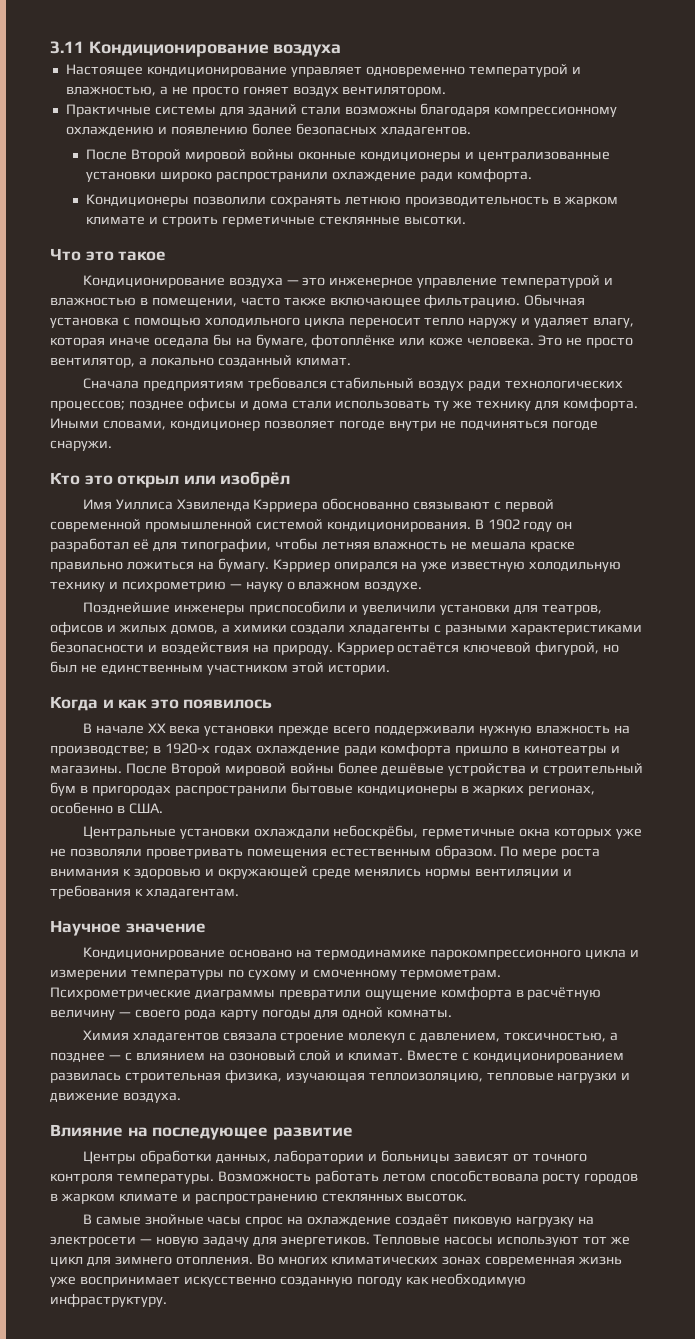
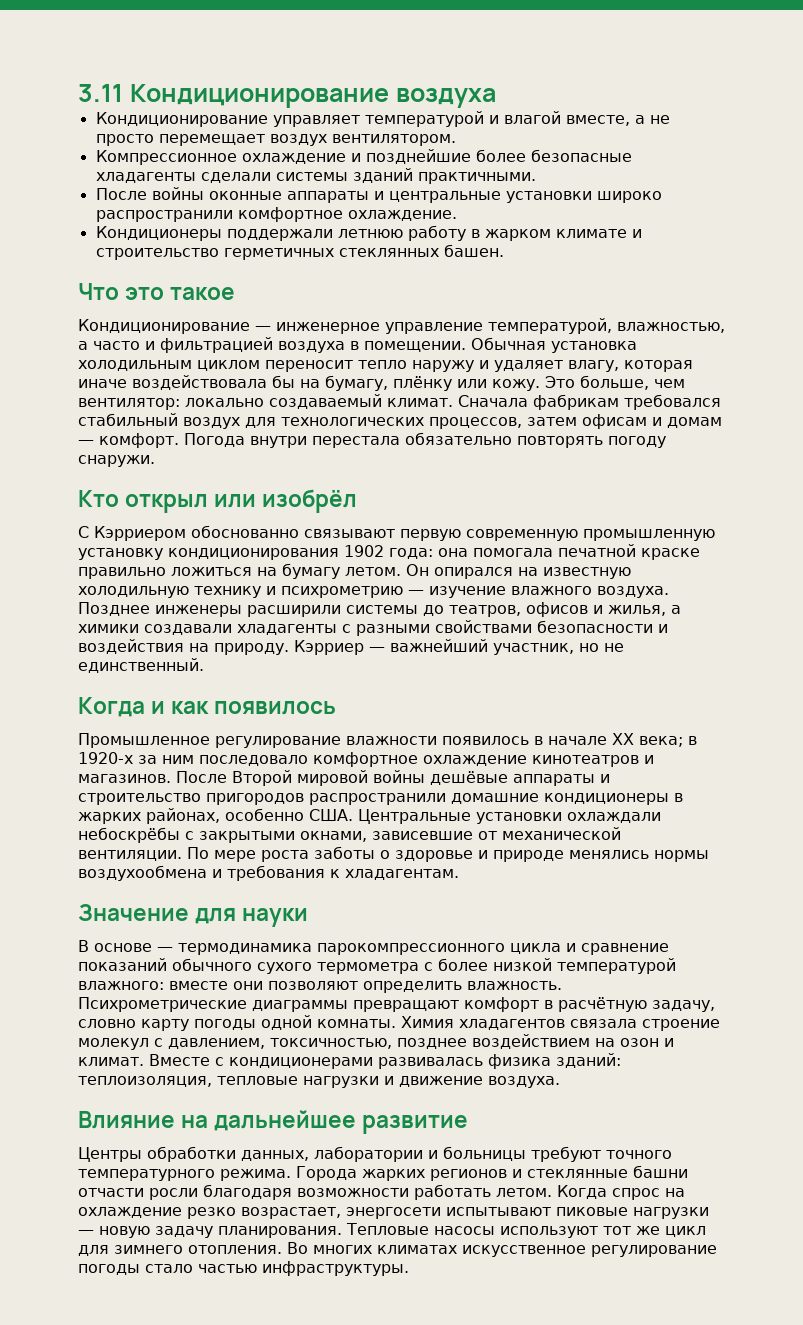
- Настоящее кондиционирование управляет одновременно температурой и влажностью, а не просто гоняет воздух вентилятором.
+ Кондиционирование управляет температурой и влагой вместе, а не просто перемещает воздух вентилятором.
- Практичные системы для зданий стали возможны благодаря компрессионному охлаждению и появлению более безопасных хладагентов.
- После Второй мировой войны оконные кондиционеры и централизованные установки широко распространили охлаждение ради комфорта.
- Кондиционеры позволили сохранять летнюю производительность в жарком климате и строить герметичные стеклянные высотки.
+ Компрессионное охлаждение и позднейшие более безопасные хладагенты сделали системы зданий практичными.
+ После войны оконные аппараты и центральные установки широко распространили комфортное охлаждение.
+ Кондиционеры поддержали летнюю работу в жарком климате и строительство герметичных стеклянных башен.
  Что это такое
- Кондиционирование воздуха — это инженерное управление температурой и влажностью в помещении, часто также включающее фильтрацию. Обычная установка с помощью холодильного цикла переносит тепло наружу и удаляет влагу, которая иначе оседала бы на бумаге, фотоплёнке или коже человека. Это не просто вентилятор, а локально созданный климат.
- Сначала предприятиям требовался стабильный воздух ради технологических процессов; позднее офисы и дома стали использовать ту же технику для комфорта. Иными словами, кондиционер позволяет погоде внутри не подчиняться погоде снаружи.
+ Кондиционирование — инженерное управление температурой, влажностью, а часто и фильтрацией воздуха в помещении. Обычная установка холодильным циклом переносит тепло наружу и удаляет влагу, которая иначе воздействовала бы на бумагу, плёнку или кожу. Это больше, чем вентилятор: локально создаваемый климат. Сначала фабрикам требовался стабильный воздух для технологических процессов, затем офисам и домам — комфорт. Погода внутри перестала обязательно повторять погоду снаружи.
- Кто это открыл или изобрёл
+ Кто открыл или изобрёл
- Имя Уиллиса Хэвиленда Кэрриера обоснованно связывают с первой современной промышленной системой кондиционирования. В 1902 году он разработал её для типографии, чтобы летняя влажность не мешала краске правильно ложиться на бумагу. Кэрриер опирался на уже известную холодильную технику и психрометрию — науку о влажном воздухе.
- Позднейшие инженеры приспособили и увеличили установки для театров, офисов и жилых домов, а химики создали хладагенты с разными характеристиками безопасности и воздействия на природу.
+ С Кэрриером обоснованно связывают первую современную промышленную установку кондиционирования 1902 года: она помогала печатной краске правильно ложиться на бумагу летом. Он опирался на известную холодильную технику и психрометрию — изучение влажного воздуха. Позднее инженеры расширили системы до театров, офисов и жилья, а химики создавали хладагенты с разными свойствами безопасности и воздействия на природу.
- Кэрриер остаётся ключевой фигурой, но был не единственным участником этой истории.
+ Кэрриер — важнейший участник, но не единственный.
- Когда и как это появилось
+ Когда и как появилось
- В начале XX века установки прежде всего поддерживали нужную влажность на производстве; в 1920-х годах охлаждение ради комфорта пришло в кинотеатры и магазины. После Второй мировой войны более дешёвые устройства и строительный бум в пригородах распространили бытовые кондиционеры в жарких регионах, особенно в США.
- Центральные установки охлаждали небоскрёбы, герметичные окна которых уже не позволяли проветривать помещения естественным образом. По мере роста внимания к здоровью и окружающей среде менялись нормы вентиляции и требования к хладагентам.
+ Промышленное регулирование влажности появилось в начале XX века; в 1920-х за ним последовало комфортное охлаждение кинотеатров и магазинов. После Второй мировой войны дешёвые аппараты и строительство пригородов распространили домашние кондиционеры в жарких районах, особенно США. Центральные установки охлаждали небоскрёбы с закрытыми окнами, зависевшие от механической вентиляции. По мере роста заботы о здоровье и природе менялись нормы воздухообмена и требования к хладагентам.
- Научное значение
- Кондиционирование основано на термодинамике парокомпрессионного цикла и измерении температуры по сухому и смоченному термометрам. Психрометрические диаграммы превратили ощущение комфорта в расчётную величину — своего рода карту погоды для одной комнаты.
- Химия хладагентов связала строение молекул с давлением, токсичностью, а позднее — с влиянием на озоновый слой и климат. Вместе с кондиционированием развилась строительная физика, изучающая теплоизоляцию, тепловые нагрузки и движение воздуха.
+ Значение для науки
+ В основе — термодинамика парокомпрессионного цикла и сравнение показаний обычного сухого термометра с более низкой температурой влажного: вместе они позволяют определить влажность. Психрометрические диаграммы превращают комфорт в расчётную задачу, словно карту погоды одной комнаты. Химия хладагентов связала строение молекул с давлением, токсичностью, позднее воздействием на озон и климат. Вместе с кондиционерами развивалась физика зданий: теплоизоляция, тепловые нагрузки и движение воздуха.
- Влияние на последующее развитие
+ Влияние на дальнейшее развитие
- Центры обработки данных, лаборатории и больницы зависят от точного контроля температуры. Возможность работать летом способствовала росту городов в жарком климате и распространению стеклянных высоток.
- В самые знойные часы спрос на охлаждение создаёт пиковую нагрузку на электросети — новую задачу для энергетиков.
+ Центры обработки данных, лаборатории и больницы требуют точного температурного режима. Города жарких регионов и стеклянные башни отчасти росли благодаря возможности работать летом. Когда спрос на охлаждение резко возрастает, энергосети испытывают пиковые нагрузки — новую задачу планирования.
- Во многих климатических зонах современная жизнь уже воспринимает искусственно созданную погоду как необходимую инфраструктуру.
+ Во многих климатах искусственное регулирование погоды стало частью инфраструктуры.

